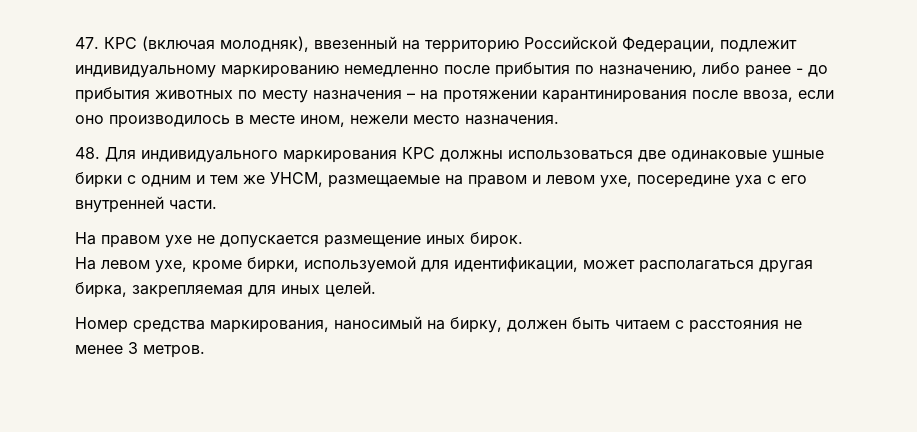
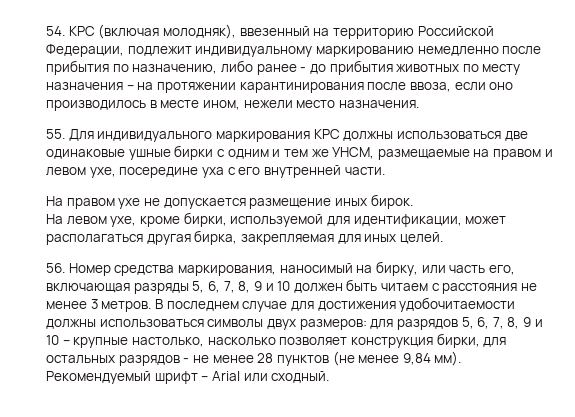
- 47. КРС (включая молодняк), ввезенный на территорию Российской Федерации, подлежит индивидуальному маркированию немедленно после прибытия по назначению, либо ранее - до прибытия животных по месту назначения – на протяжении карантинирования после ввоза, если оно производилось в месте ином, нежели место назначения.
+ 54. КРС (включая молодняк), ввезенный на территорию Российской Федерации, подлежит индивидуальному маркированию немедленно после прибытия по назначению, либо ранее - до прибытия животных по месту назначения – на протяжении карантинирования после ввоза, если оно производилось в месте ином, нежели место назначения.
- 48. Для индивидуального маркирования КРС должны использоваться две одинаковые ушные бирки с одним и тем же УНСМ, размещаемые на правом и левом ухе, посередине уха с его внутренней части.
+ 55. Для индивидуального маркирования КРС должны использоваться две одинаковые ушные бирки с одним и тем же УНСМ, размещаемые на правом и левом ухе, посередине уха с его внутренней части.
- Номер средства маркирования, наносимый на бирку, должен быть читаем с расстояния не менее 3 метров.
+ 56. Номер средства маркирования, наносимый на бирку, или часть его, включающая разряды 5, 6, 7, 8, 9 и 10 должен быть читаем с расстояния не менее 3 метров.
+ В последнем случае для достижения удобочитаемости должны использоваться символы двух размеров: для разрядов 5, 6, 7, 8, 9 и 10 – крупные настолько, насколько позволяет конструкция бирки, для остальных разрядов - не менее 28 пунктов (не менее 9,84 мм). Рекомендуемый шрифт – Arial или сходный.

